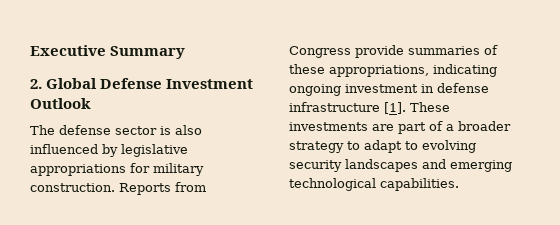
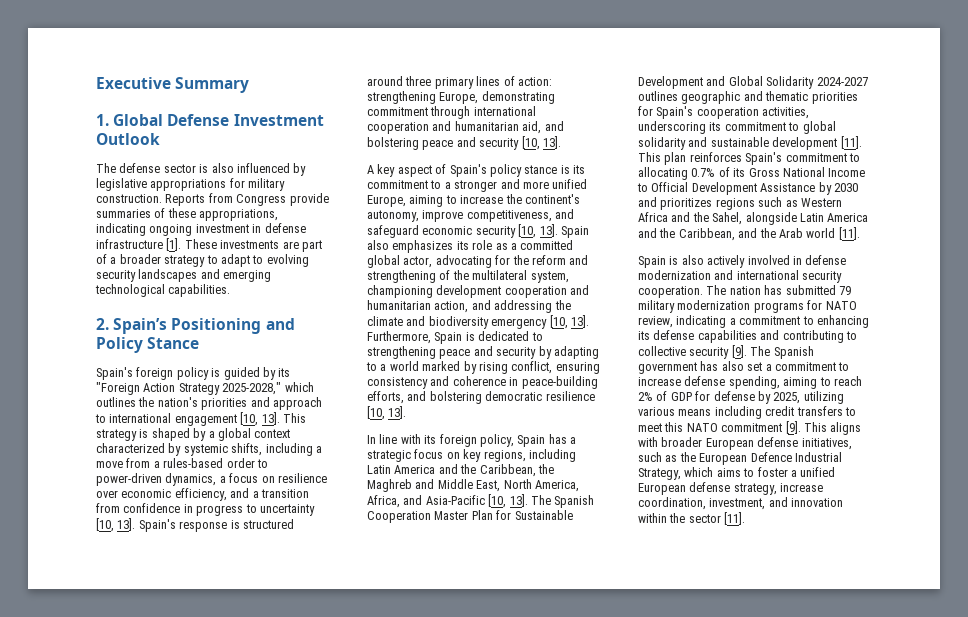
- 2. Global Defense Investment Outlook
+ 1. Global Defense Investment Outlook
+ 2. Spain’s Positioning and Policy Stance
+ Spain's foreign policy is guided by its "Foreign Action Strategy 2025-2028," which outlines the nation's priorities and approach to international engagement [10, 13]. This strategy is shaped by a global context characterized by systemic shifts, including a move from a rules-based order to power-driven dynamics, a focus on resilience over economic efficiency, and a transition from confidence in progress to uncertainty [10, 13]. Spain's response is structured around three primary lines of action: strengthening Europe, demonstrating commitment through international cooperation and humanitarian aid, and bolstering peace and security [10, 13].
+ A key aspect of Spain's policy stance is its commitment to a stronger and more unified Europe, aiming to increase the continent's autonomy, improve competitiveness, and safeguard economic security [10, 13]. Spain also emphasizes its role as a committed global actor, advocating for the reform and strengthening of the multilateral system, championing development cooperation and humanitarian action, and addressing the climate and biodiversity emergency [10, 13]. Furthermore, Spain is dedicated to strengthening peace and security by adapting to a world marked by rising conflict, ensuring consistency and coherence in peace-building efforts, and bolstering democratic resilience [10, 13].
+ In line with its foreign policy, Spain has a strategic focus on key regions, including Latin America and the Caribbean, the Maghreb and Middle East, North America, Africa, and Asia-Pacific [10, 13]. The Spanish Cooperation Master Plan for Sustainable Development and Global Solidarity 2024-2027 outlines geographic and thematic priorities for Spain's cooperation activities, underscoring its commitment to global solidarity and sustainable development [11]. This plan reinforces Spain's commitment to allocating 0.7% of its Gross National Income to Official Development Assistance by 2030 and prioritizes regions such as Western Africa and the Sahel, alongside Latin America and the Caribbean, and the Arab world [11].
+ Spain is also actively involved in defense modernization and international security cooperation. The nation has submitted 79 military modernization programs for NATO review, indicating a commitment to enhancing its defense capabilities and contributing to collective security [9]. The Spanish government has also set a commitment to increase defense spending, aiming to reach 2% of GDP for defense by 2025, utilizing various means including credit transfers to meet this NATO commitment [9]. This aligns with broader European defense initiatives, such as the European Defence Industrial Strategy, which aims to foster a unified European defense strategy, increase coordination, investment, and innovation within the sector [11].

